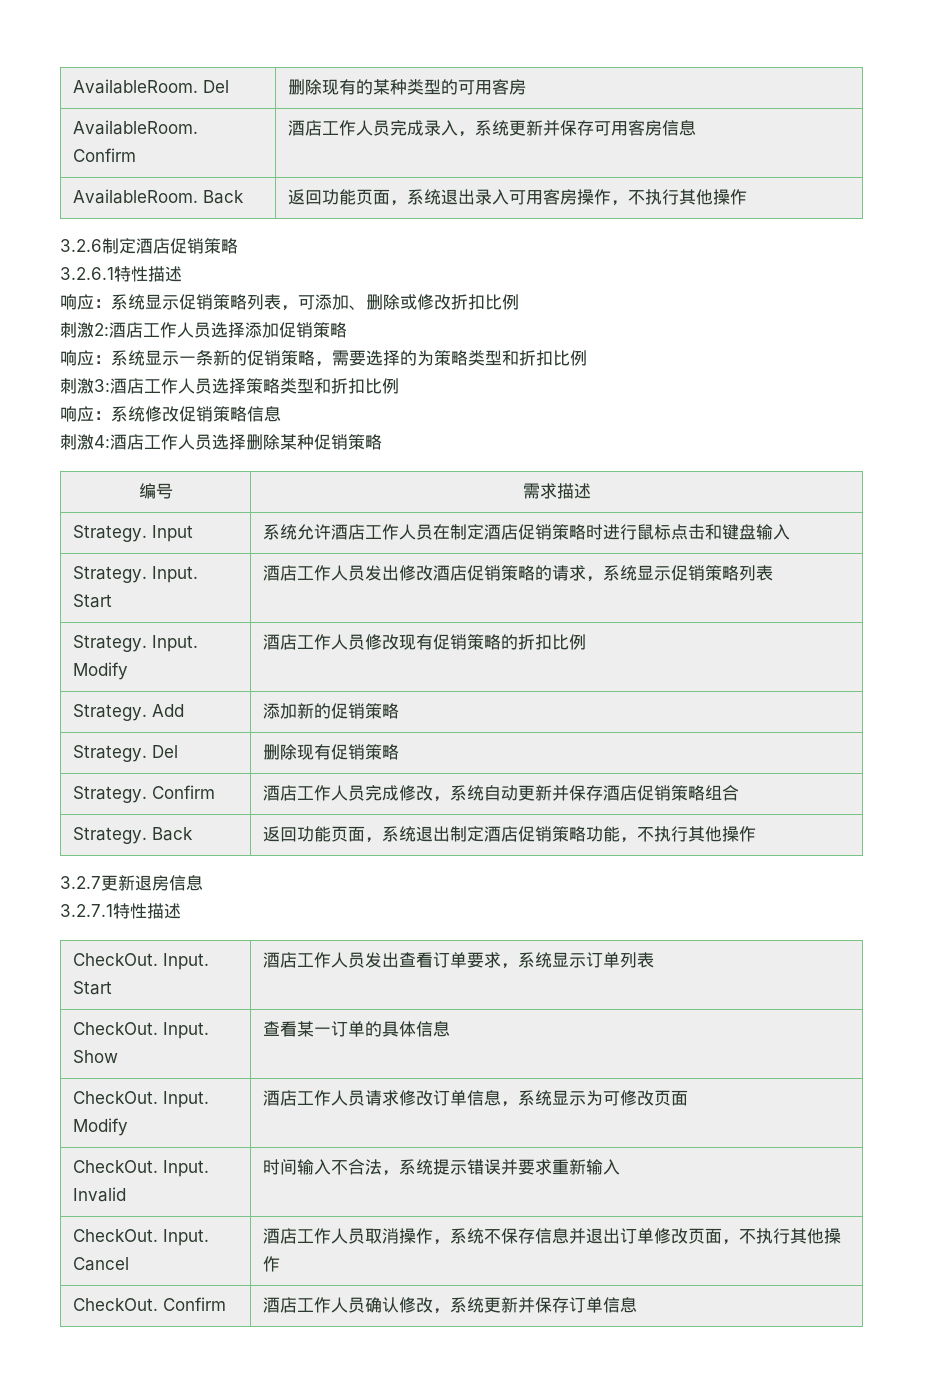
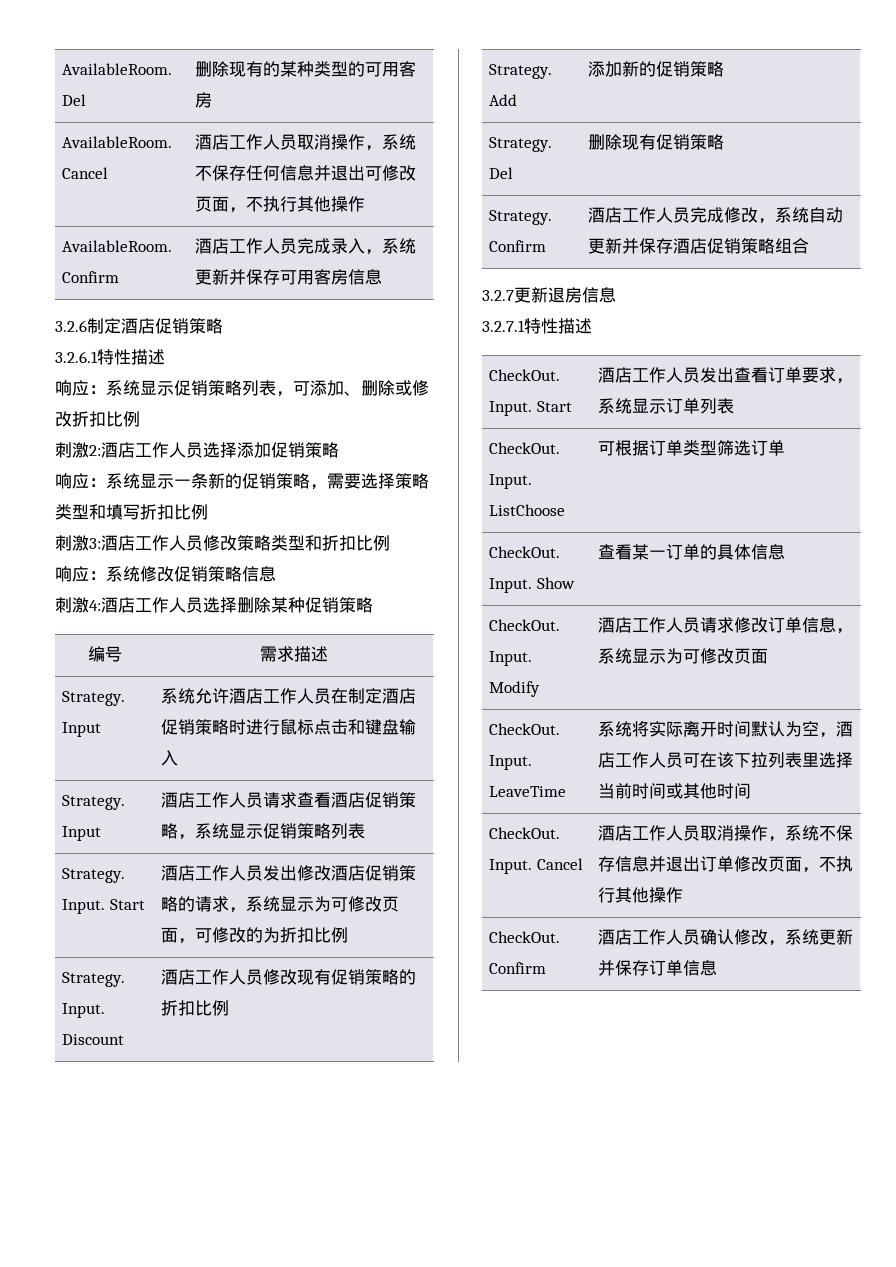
+ AvailableRoom. Cancel | 酒店工作人员取消操作，系统不保存任何信息并退出可修改页面，不执行其他操作
- AvailableRoom. Back | 返回功能页面，系统退出录入可用客房操作，不执行其他操作
- 响应：系统显示一条新的促销策略，需要选择的为策略类型和折扣比例
+ 响应：系统显示一条新的促销策略，需要选择策略类型和填写折扣比例
- 刺激3:酒店工作人员选择策略类型和折扣比例
+ 刺激3:酒店工作人员修改策略类型和折扣比例
+ Strategy. Input | 酒店工作人员请求查看酒店促销策略，系统显示促销策略列表
- Strategy. Input. Start | 酒店工作人员发出修改酒店促销策略的请求，系统显示促销策略列表
- Strategy. Input. Modify | 酒店工作人员修改现有促销策略的折扣比例
+ Strategy. Input. Start | 酒店工作人员发出修改酒店促销策略的请求，系统显示为可修改页面，可修改的为折扣比例
+ Strategy. Input. Discount | 酒店工作人员修改现有促销策略的折扣比例
- Strategy. Back | 返回功能页面，系统退出制定酒店促销策略功能，不执行其他操作
+ CheckOut. Input. ListChoose | 可根据订单类型筛选订单
- CheckOut. Input. Invalid | 时间输入不合法，系统提示错误并要求重新输入
+ CheckOut. Input. LeaveTime | 系统将实际离开时间默认为空，酒店工作人员可在该下拉列表里选择当前时间或其他时间

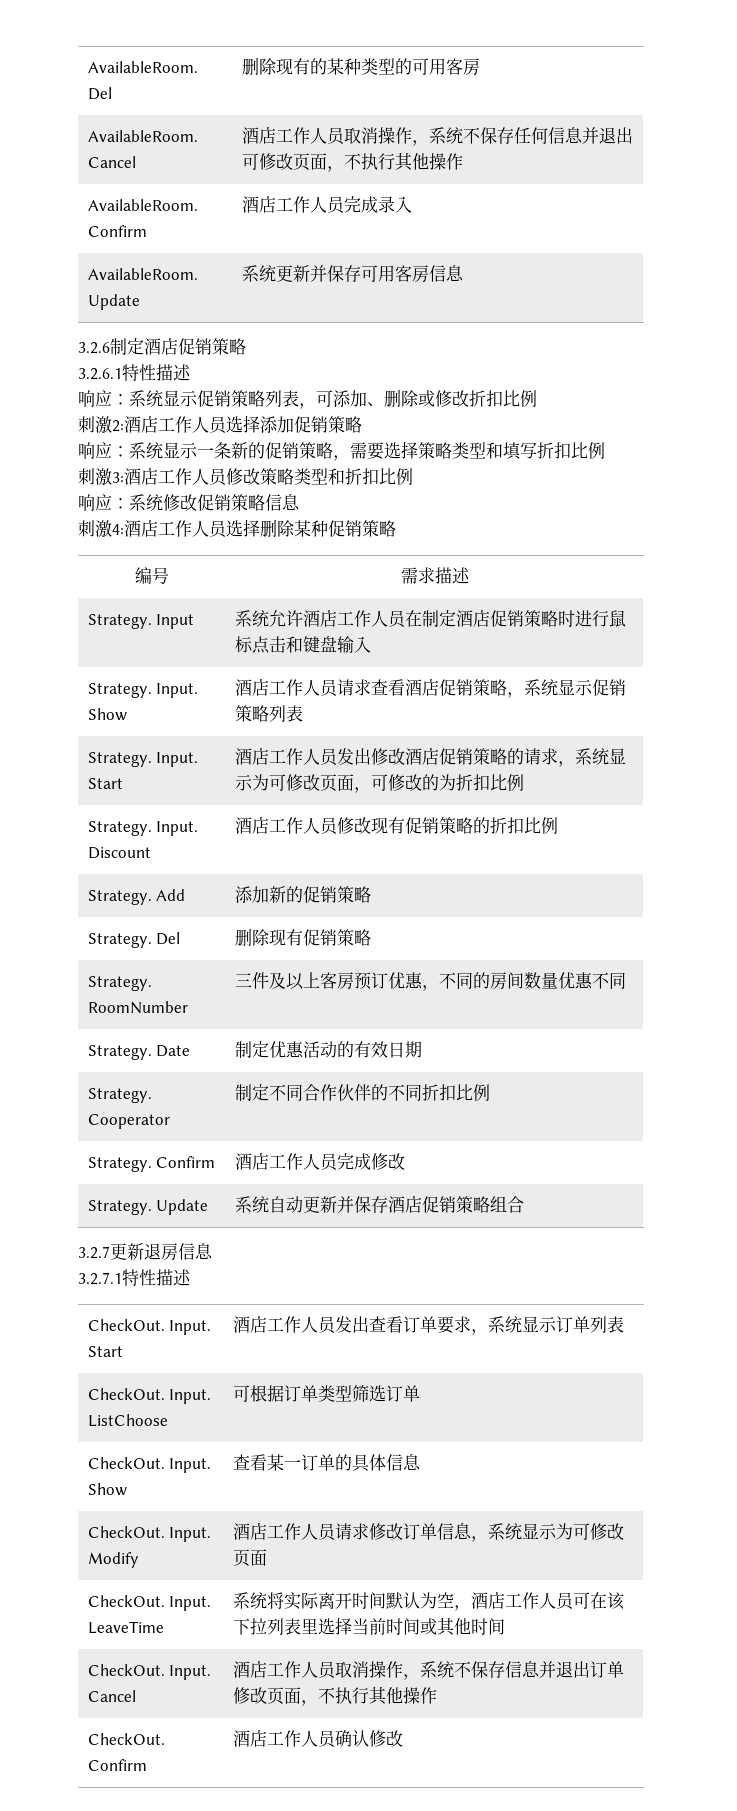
- AvailableRoom. Confirm | 酒店工作人员完成录入，系统更新并保存可用客房信息
+ AvailableRoom. Confirm | 酒店工作人员完成录入
+ AvailableRoom. Update | 系统更新并保存可用客房信息
- Strategy. Input | 酒店工作人员请求查看酒店促销策略，系统显示促销策略列表
+ Strategy. Input. Show | 酒店工作人员请求查看酒店促销策略，系统显示促销策略列表
+ Strategy. RoomNumber | 三件及以上客房预订优惠，不同的房间数量优惠不同
+ Strategy. Date | 制定优惠活动的有效日期
+ Strategy. Cooperator | 制定不同合作伙伴的不同折扣比例
- Strategy. Confirm | 酒店工作人员完成修改，系统自动更新并保存酒店促销策略组合
+ Strategy. Confirm | 酒店工作人员完成修改
+ Strategy. Update | 系统自动更新并保存酒店促销策略组合
- CheckOut. Confirm | 酒店工作人员确认修改，系统更新并保存订单信息
+ CheckOut. Confirm | 酒店工作人员确认修改

